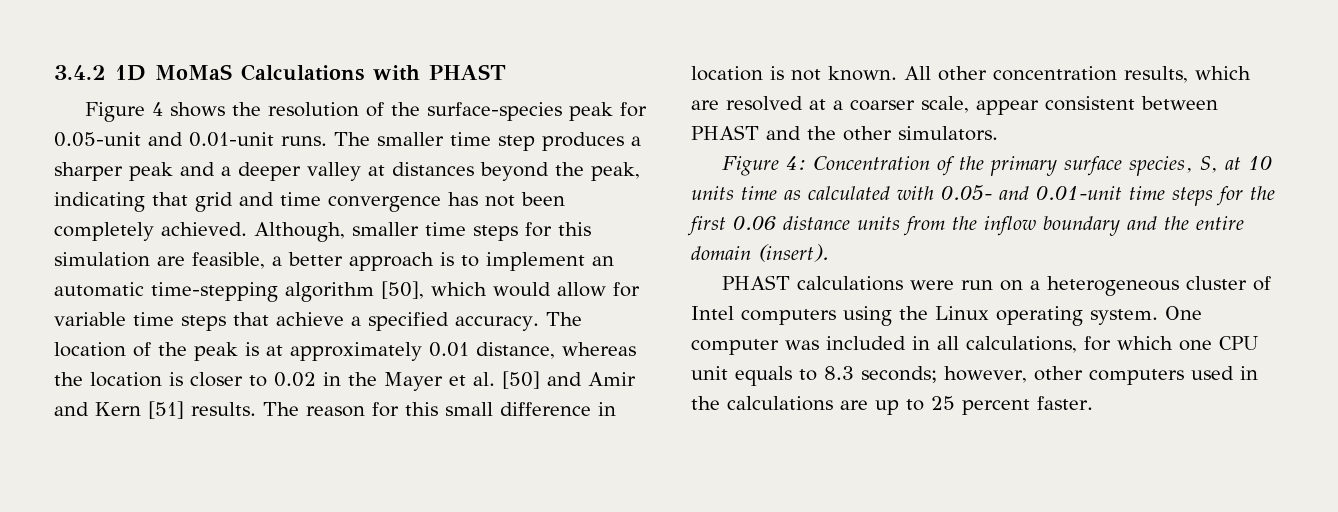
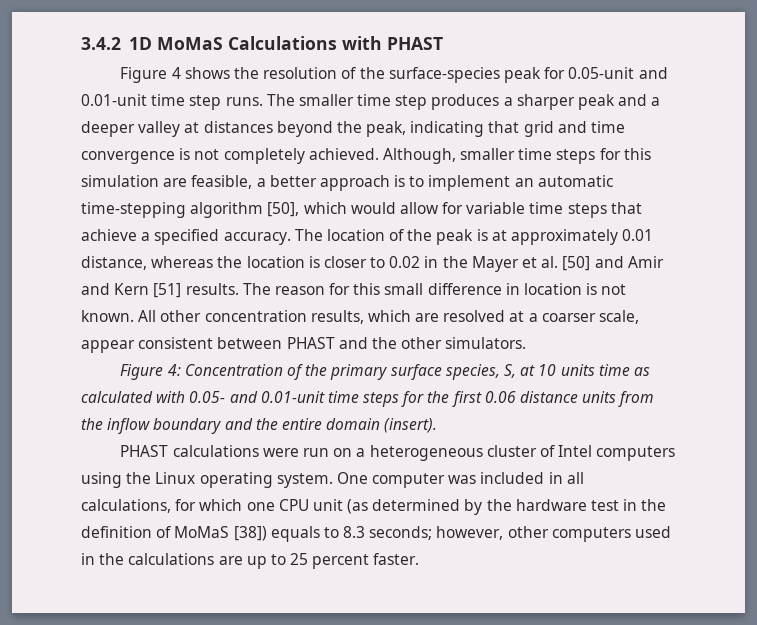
- Figure 4 shows the resolution of the surface-species peak for 0.05-unit and 0.01-unit runs.
+ Figure 4 shows the resolution of the surface-species peak for 0.05-unit and 0.01-unit time step runs.
- The smaller time step produces a sharper peak and a deeper valley at distances beyond the peak, indicating that grid and time convergence has not been completely achieved.
+ The smaller time step produces a sharper peak and a deeper valley at distances beyond the peak, indicating that grid and time convergence is not completely achieved.
- One computer was included in all calculations, for which one CPU unit equals to 8.3 seconds; however, other computers used in the calculations are up to 25 percent faster.
+ One computer was included in all calculations, for which one CPU unit (as determined by the hardware test in the definition of MoMaS [38]) equals to 8.3 seconds; however, other computers used in the calculations are up to 25 percent faster.

